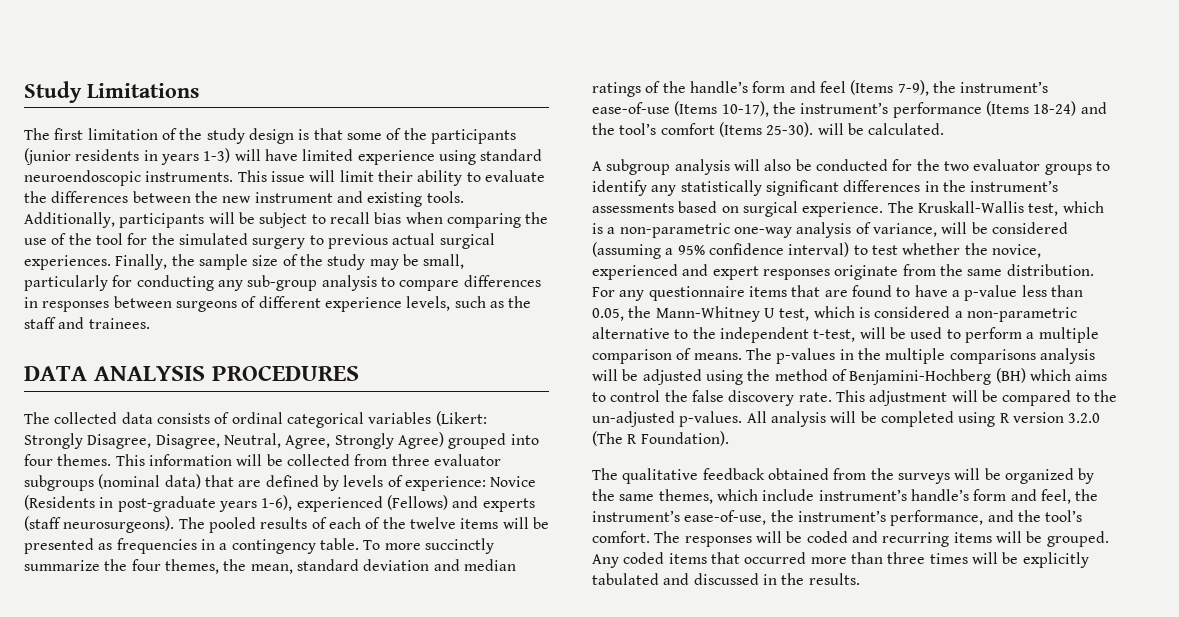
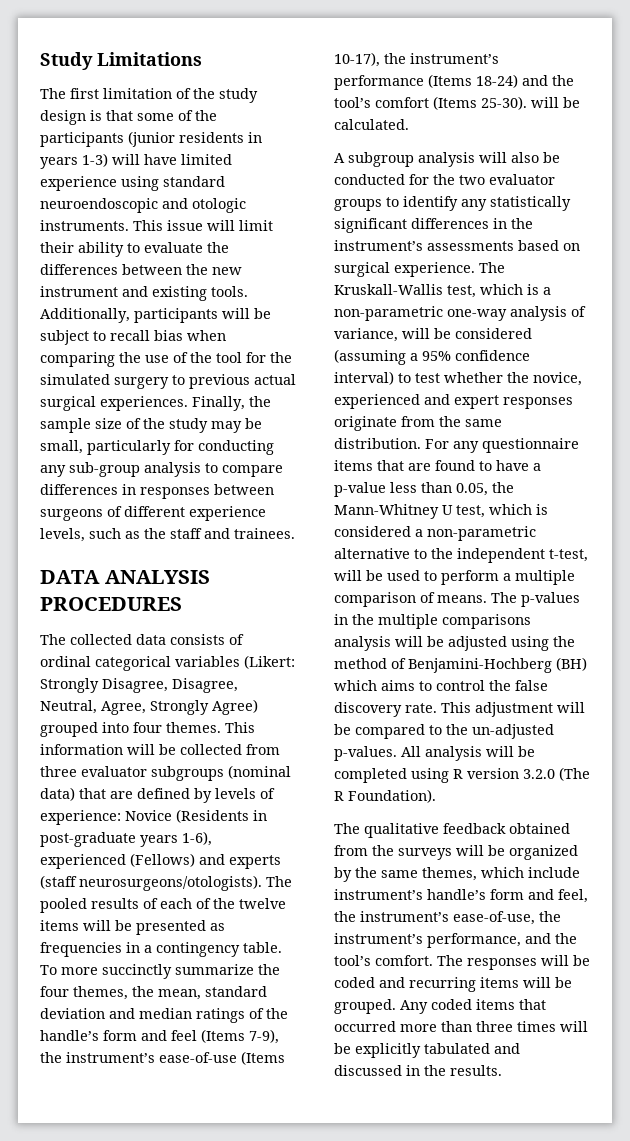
- The first limitation of the study design is that some of the participants (junior residents in years 1-3) will have limited experience using standard neuroendoscopic instruments.
+ The first limitation of the study design is that some of the participants (junior residents in years 1-3) will have limited experience using standard neuroendoscopic and otologic instruments.
- This information will be collected from three evaluator subgroups (nominal data) that are defined by levels of experience: Novice (Residents in post-graduate years 1-6), experienced (Fellows) and experts (staff neurosurgeons).
+ This information will be collected from three evaluator subgroups (nominal data) that are defined by levels of experience: Novice (Residents in post-graduate years 1-6), experienced (Fellows) and experts (staff neurosurgeons/otologists).

